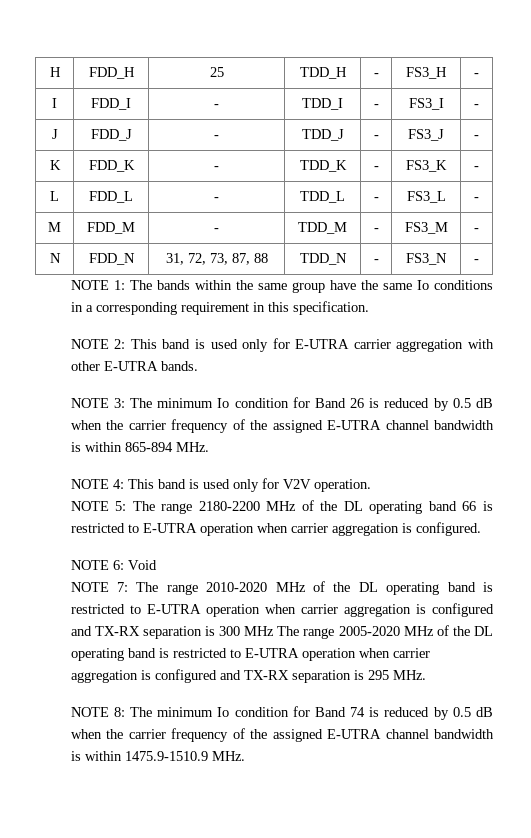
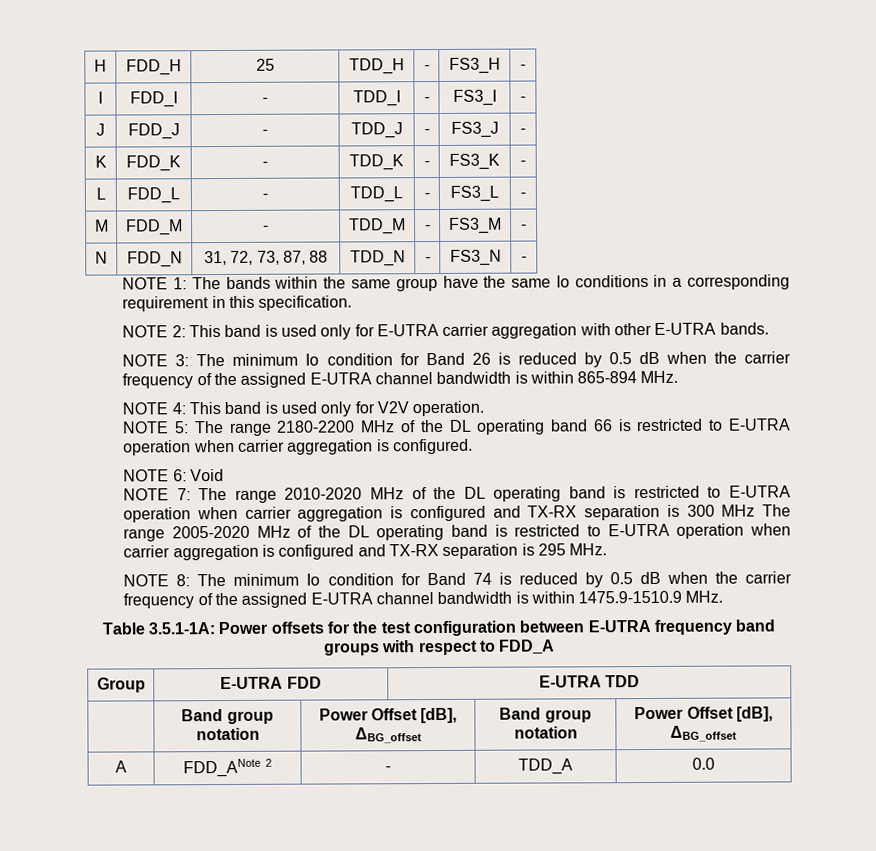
+ Table 3.5.1-1A: Power offsets for the test configuration between E-UTRA frequency band groups with respect to FDD_A
+ Group | E-UTRA FDD | E-UTRA TDD
+ | Band group notation | Power Offset [dB], ΔBG_offset | Band group notation | Power Offset [dB], ΔBG_offset
+ A | FDD_ANote 2 | - | TDD_A | 0.0

